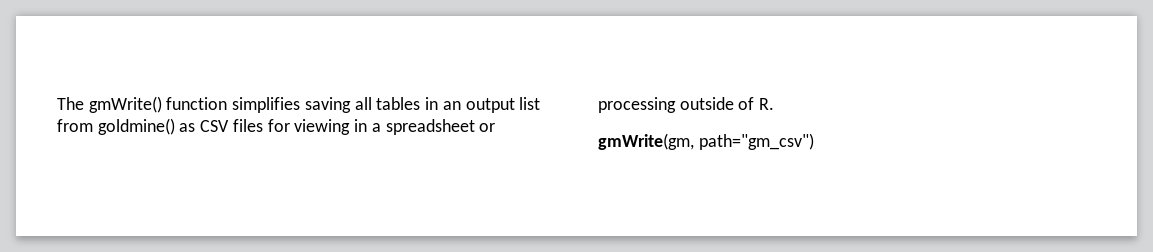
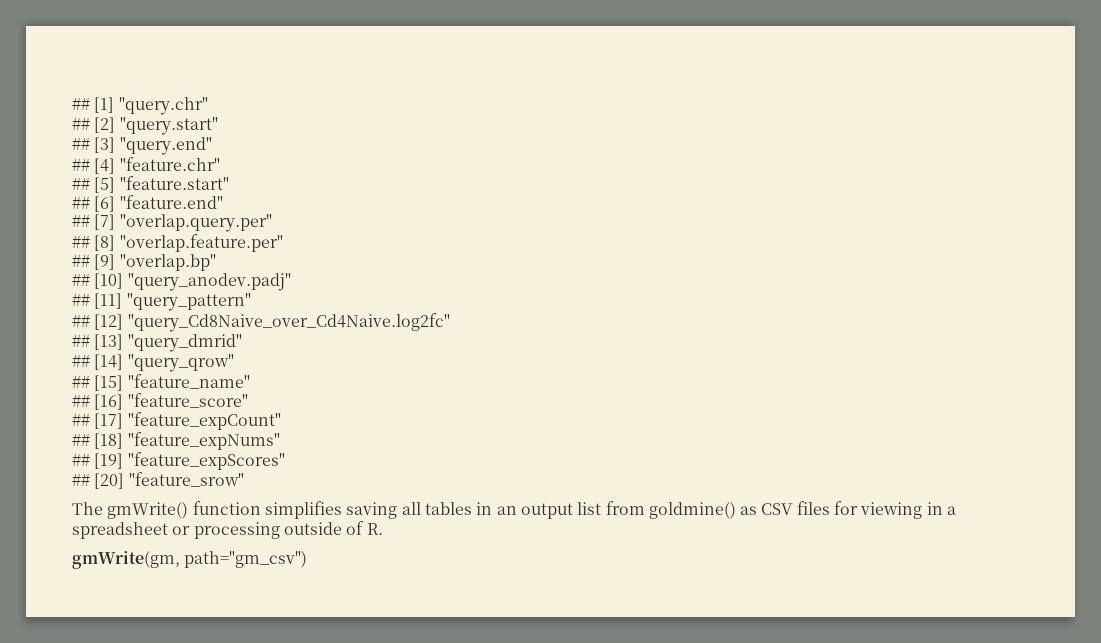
+ ## [1] "query.chr"
+ ## [2] "query.start"
+ ## [3] "query.end"
+ ## [4] "feature.chr"
+ ## [5] "feature.start"
+ ## [6] "feature.end"
+ ## [7] "overlap.query.per"
+ ## [8] "overlap.feature.per"
+ ## [9] "overlap.bp"
+ ## [10] "query_anodev.padj"
+ ## [11] "query_pattern"
+ ## [12] "query_Cd8Naive_over_Cd4Naive.log2fc"
+ ## [13] "query_dmrid"
+ ## [14] "query_qrow"
+ ## [15] "feature_name"
+ ## [16] "feature_score"
+ ## [17] "feature_expCount"
+ ## [18] "feature_expNums"
+ ## [19] "feature_expScores"
+ ## [20] "feature_srow"

